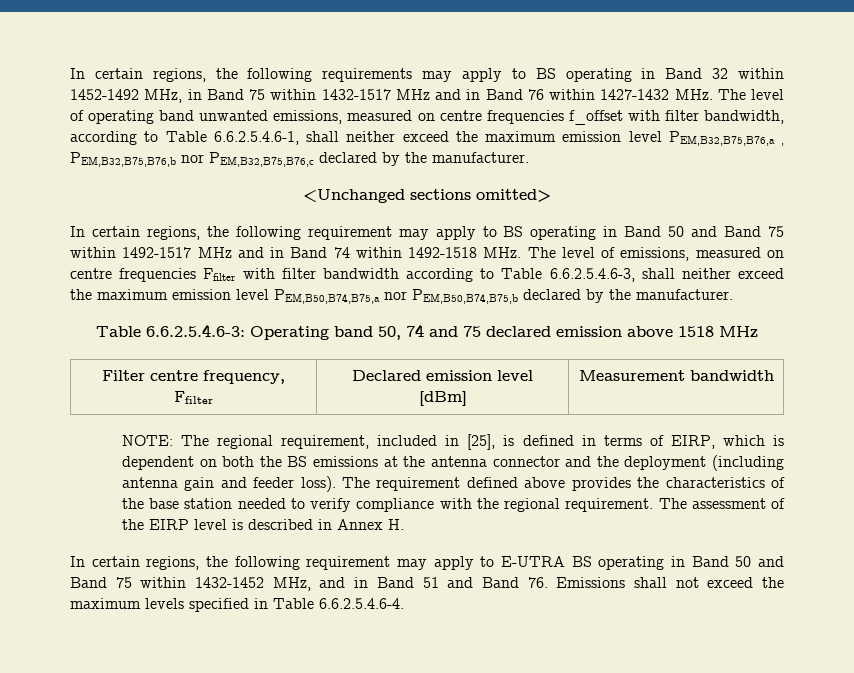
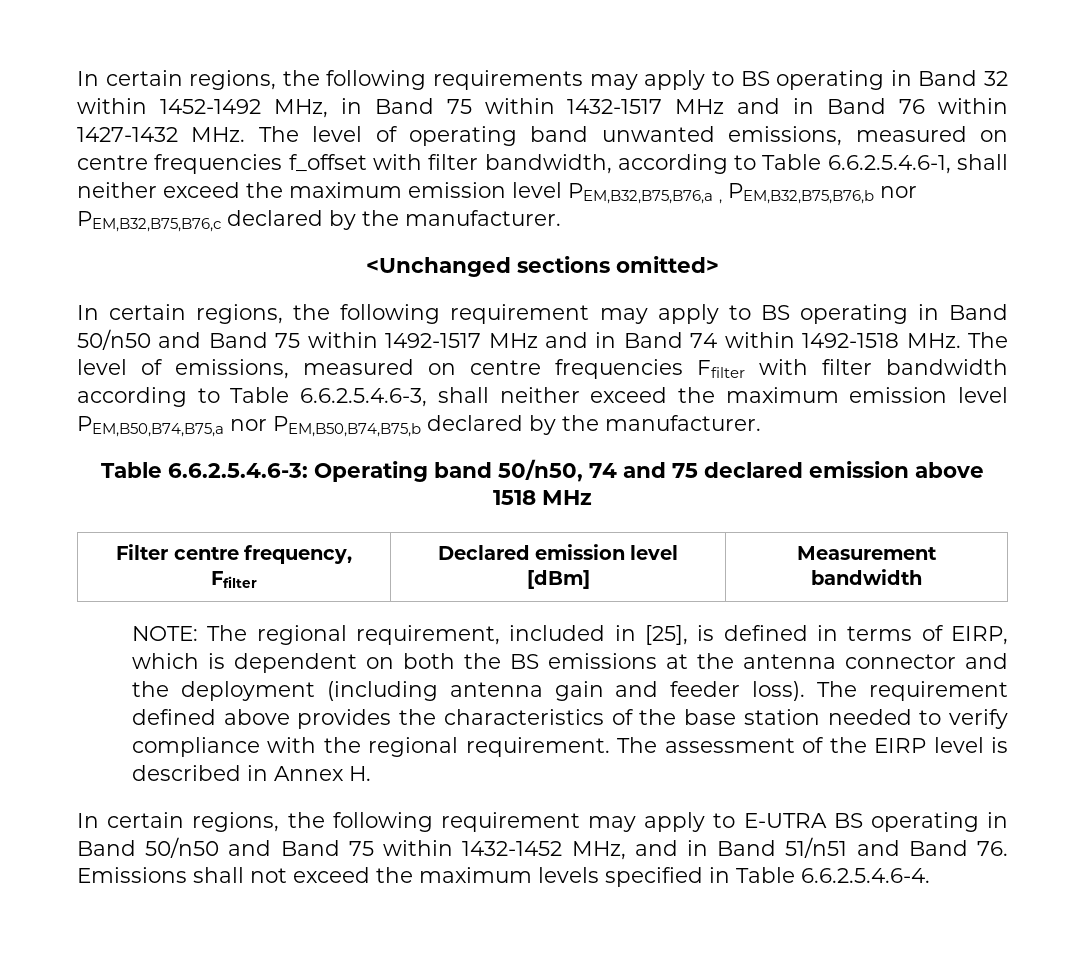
- In certain regions, the following requirement may apply to BS operating in Band 50 and Band 75 within 1492-1517 MHz and in Band 74 within 1492-1518 MHz. The level of emissions, measured on centre frequencies Ffilter with filter bandwidth according to Table 6.6.2.5.4.6-3, shall neither exceed the maximum emission level PEM,B50,B74,B75,a nor PEM,B50,B74,B75,b declared by the manufacturer.
+ In certain regions, the following requirement may apply to BS operating in Band 50/n50 and Band 75 within 1492-1517 MHz and in Band 74 within 1492-1518 MHz. The level of emissions, measured on centre frequencies Ffilter with filter bandwidth according to Table 6.6.2.5.4.6-3, shall neither exceed the maximum emission level PEM,B50,B74,B75,a nor PEM,B50,B74,B75,b declared by the manufacturer.
- Table 6.6.2.5.4.6-3: Operating band 50, 74 and 75 declared emission above 1518 MHz
+ Table 6.6.2.5.4.6-3: Operating band 50/n50, 74 and 75 declared emission above 1518 MHz
- In certain regions, the following requirement may apply to E-UTRA BS operating in Band 50 and Band 75 within 1432-1452 MHz, and in Band 51 and Band 76. Emissions shall not exceed the maximum levels specified in Table 6.6.2.5.4.6-4.
+ In certain regions, the following requirement may apply to E-UTRA BS operating in Band 50/n50 and Band 75 within 1432-1452 MHz, and in Band 51/n51 and Band 76. Emissions shall not exceed the maximum levels specified in Table 6.6.2.5.4.6-4.

